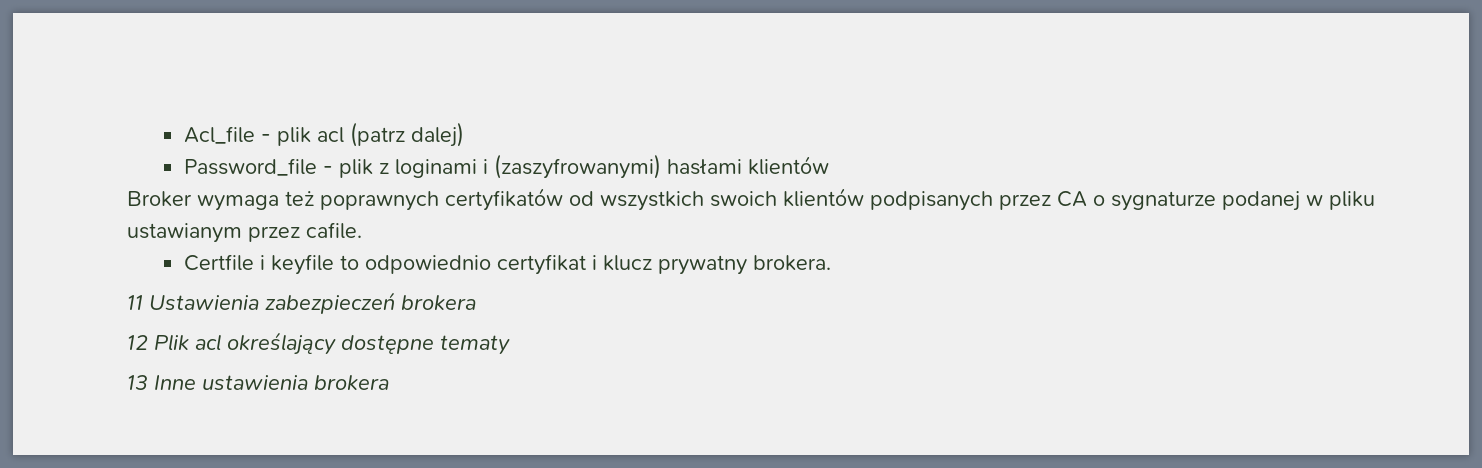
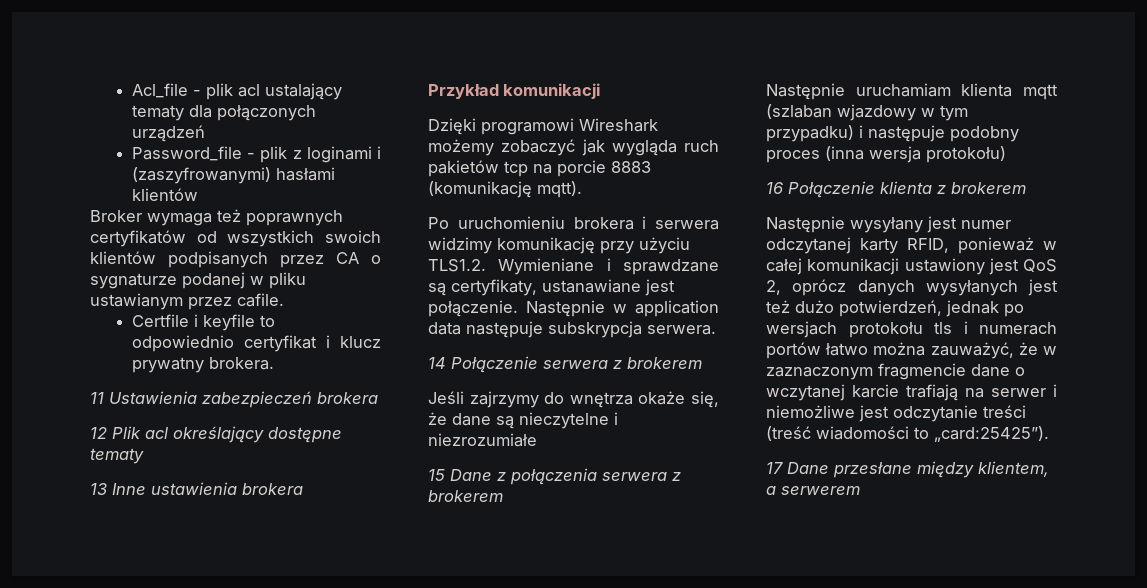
- Acl_file - plik acl (patrz dalej)
+ Acl_file - plik acl ustalający tematy dla połączonych urządzeń
+ Przykład komunikacji
+ Dzięki programowi Wireshark możemy zobaczyć jak wygląda ruch pakietów tcp na porcie 8883 (komunikację mqtt).
+ Po uruchomieniu brokera i serwera widzimy komunikację przy użyciu TLS1.2. Wymieniane i sprawdzane są certyfikaty, ustanawiane jest połączenie. Następnie w application data następuje subskrypcja serwera.
+ 14 Połączenie serwera z brokerem
+ Jeśli zajrzymy do wnętrza okaże się, że dane są nieczytelne i niezrozumiałe
+ 15 Dane z połączenia serwera z brokerem
+ Następnie uruchamiam klienta mqtt (szlaban wjazdowy w tym przypadku) i następuje podobny proces (inna wersja protokołu)
+ 16 Połączenie klienta z brokerem
+ Następnie wysyłany jest numer odczytanej karty RFID, ponieważ w całej komunikacji ustawiony jest QoS 2, oprócz danych wysyłanych jest też dużo potwierdzeń, jednak po wersjach protokołu tls i numerach portów łatwo można zauważyć, że w zaznaczonym fragmencie dane o wczytanej karcie trafiają na serwer i niemożliwe jest odczytanie treści (treść wiadomości to „card:25425”).
+ 17 Dane przesłane między klientem, a serwerem

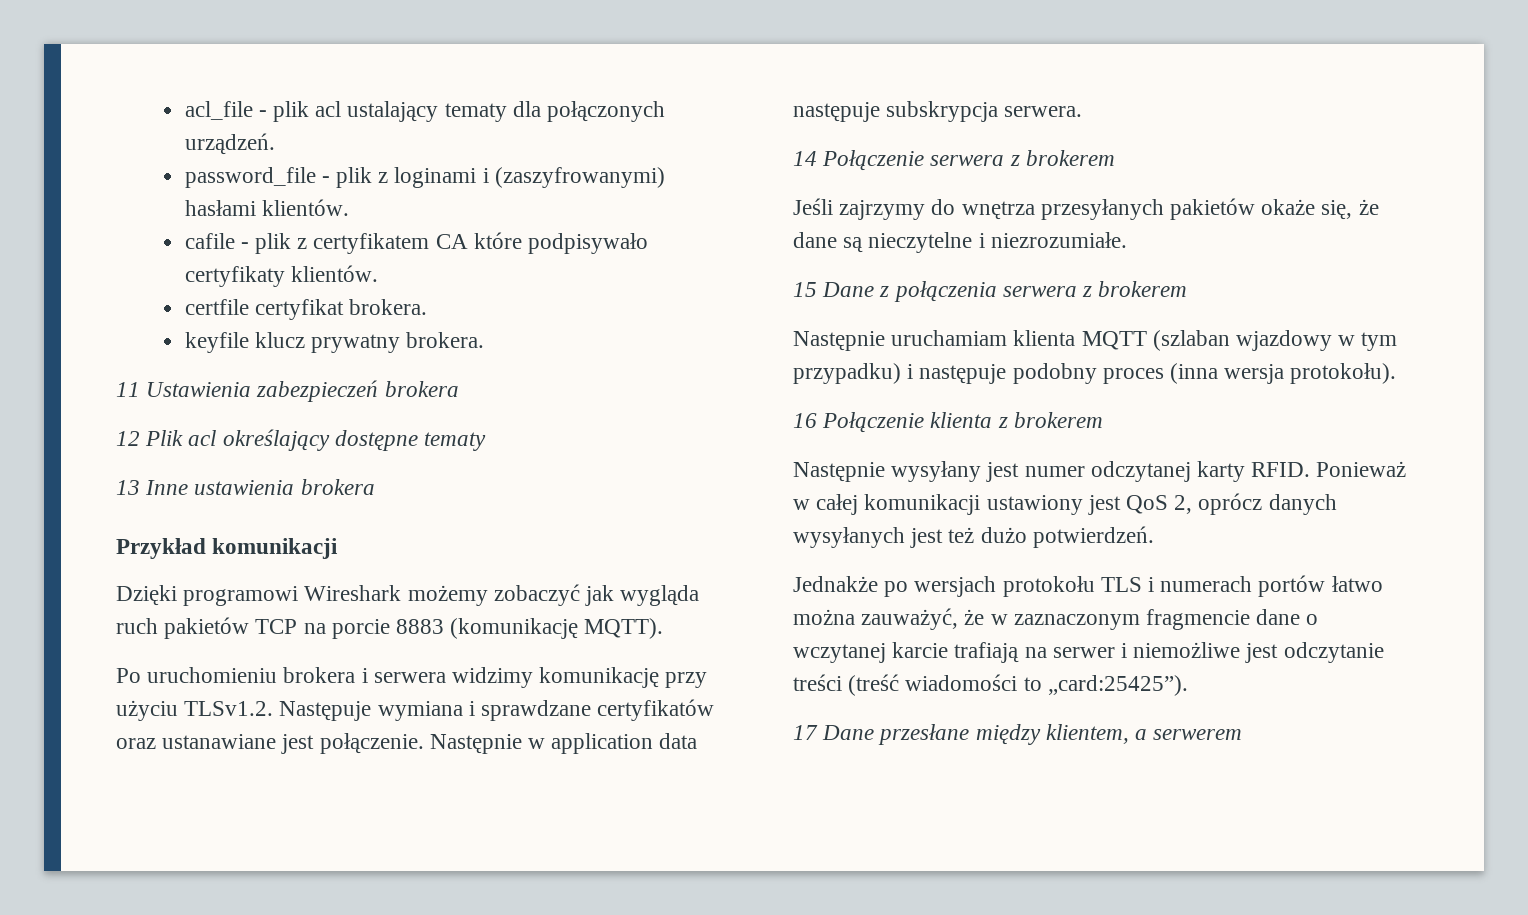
- Acl_file - plik acl ustalający tematy dla połączonych urządzeń
- Password_file - plik z loginami i (zaszyfrowanymi) hasłami klientów
- Broker wymaga też poprawnych certyfikatów od wszystkich swoich klientów podpisanych przez CA o sygnaturze podanej w pliku ustawianym przez cafile.
- Certfile i keyfile to odpowiednio certyfikat i klucz prywatny brokera.
+ acl_file - plik acl ustalający tematy dla połączonych urządzeń.
+ password_file - plik z loginami i (zaszyfrowanymi) hasłami klientów.
+ cafile - plik z certyfikatem CA które podpisywało certyfikaty klientów.
+ certfile certyfikat brokera.
+ keyfile klucz prywatny brokera.
- Dzięki programowi Wireshark możemy zobaczyć jak wygląda ruch pakietów tcp na porcie 8883 (komunikację mqtt).
+ Dzięki programowi Wireshark możemy zobaczyć jak wygląda ruch pakietów TCP na porcie 8883 (komunikację MQTT).
- Po uruchomieniu brokera i serwera widzimy komunikację przy użyciu TLS1.2. Wymieniane i sprawdzane są certyfikaty, ustanawiane jest połączenie.
+ Po uruchomieniu brokera i serwera widzimy komunikację przy użyciu TLSv1.2. Następuje wymiana i sprawdzane certyfikatów oraz ustanawiane jest połączenie.
- Jeśli zajrzymy do wnętrza okaże się, że dane są nieczytelne i niezrozumiałe
+ Jeśli zajrzymy do wnętrza przesyłanych pakietów okaże się, że dane są nieczytelne i niezrozumiałe.
- Następnie uruchamiam klienta mqtt (szlaban wjazdowy w tym przypadku) i następuje podobny proces (inna wersja protokołu)
+ Następnie uruchamiam klienta MQTT (szlaban wjazdowy w tym przypadku) i następuje podobny proces (inna wersja protokołu).
- Następnie wysyłany jest numer odczytanej karty RFID, ponieważ w całej komunikacji ustawiony jest QoS 2, oprócz danych wysyłanych jest też dużo potwierdzeń, jednak po wersjach protokołu tls i numerach portów łatwo można zauważyć, że w zaznaczonym fragmencie dane o wczytanej karcie trafiają na serwer i niemożliwe jest odczytanie treści (treść wiadomości to „card:25425”).
+ Następnie wysyłany jest numer odczytanej karty RFID. Ponieważ w całej komunikacji ustawiony jest QoS 2, oprócz danych wysyłanych jest też dużo potwierdzeń.
+ Jednakże po wersjach protokołu TLS i numerach portów łatwo można zauważyć, że w zaznaczonym fragmencie dane o wczytanej karcie trafiają na serwer i niemożliwe jest odczytanie treści (treść wiadomości to „card:25425”).

